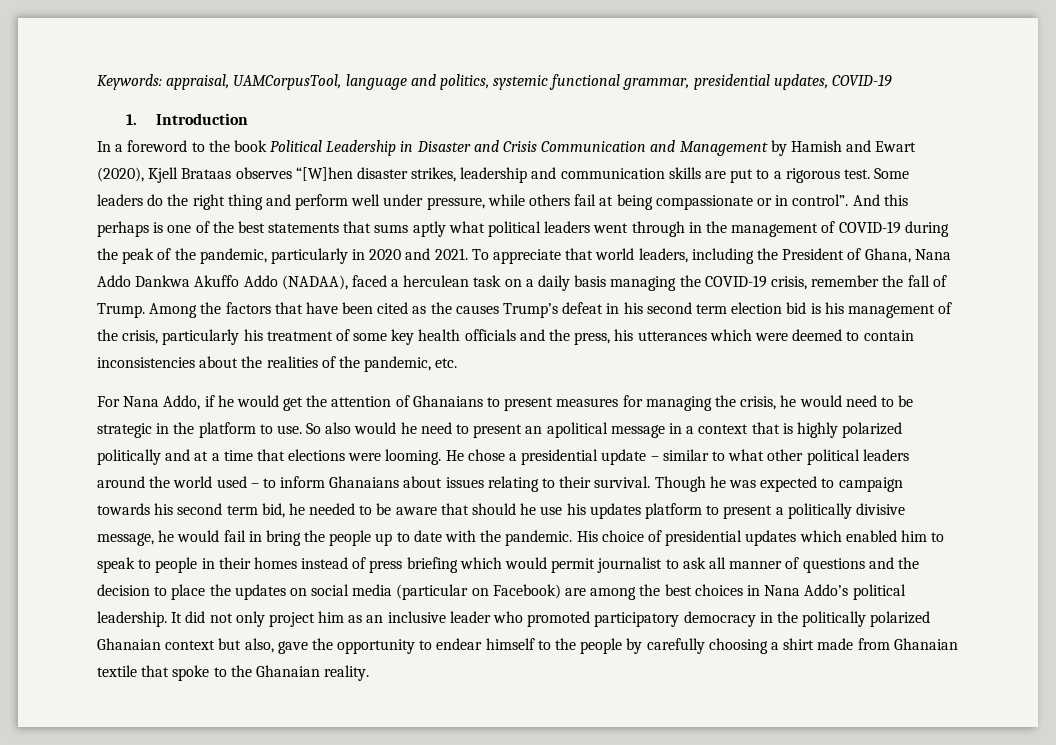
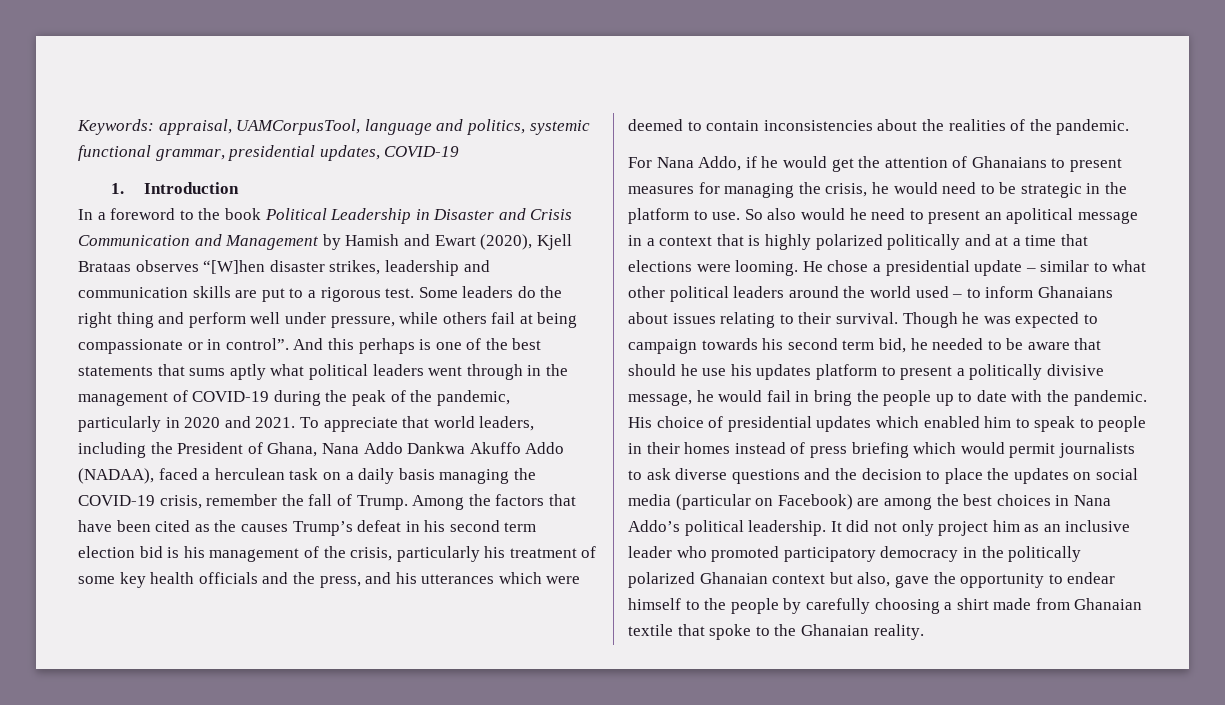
- Among the factors that have been cited as the causes Trump’s defeat in his second term election bid is his management of the crisis, particularly his treatment of some key health officials and the press, his utterances which were deemed to contain inconsistencies about the realities of the pandemic, etc.
+ Among the factors that have been cited as the causes Trump’s defeat in his second term election bid is his management of the crisis, particularly his treatment of some key health officials and the press, and his utterances which were deemed to contain inconsistencies about the realities of the pandemic.
- His choice of presidential updates which enabled him to speak to people in their homes instead of press briefing which would permit journalist to ask all manner of questions and the decision to place the updates on social media (particular on Facebook) are among the best choices in Nana Addo’s political leadership.
+ His choice of presidential updates which enabled him to speak to people in their homes instead of press briefing which would permit journalists to ask diverse questions and the decision to place the updates on social media (particular on Facebook) are among the best choices in Nana Addo’s political leadership.

